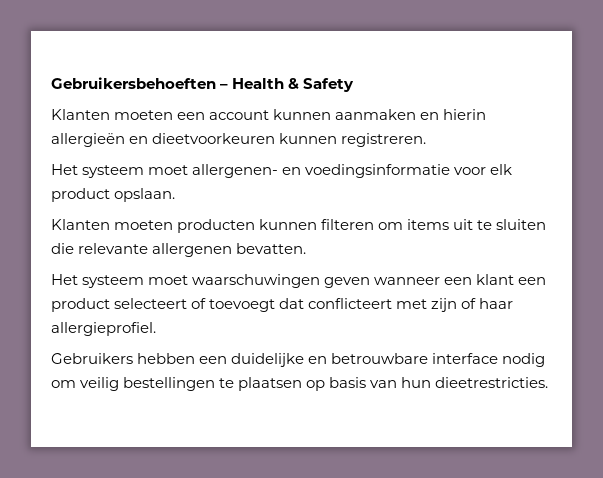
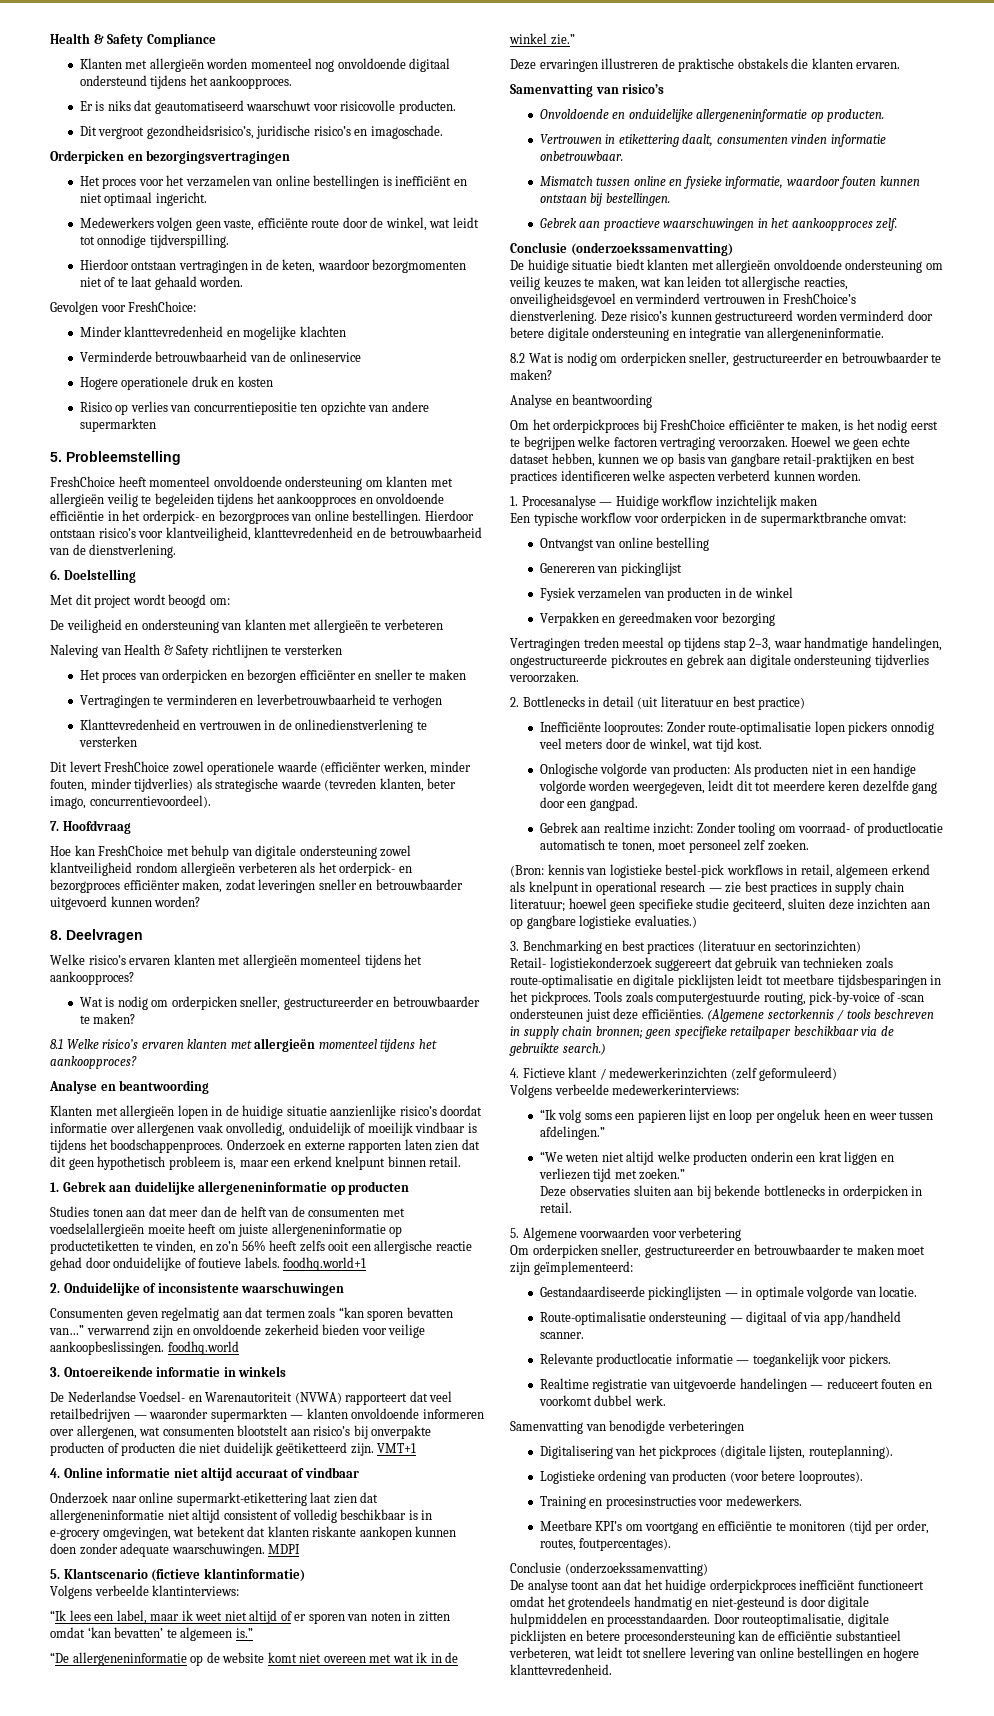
- Gebruikersbehoeften – Health & Safety
- Klanten moeten een account kunnen aanmaken en hierin allergieën en dieetvoorkeuren kunnen registreren.
- Het systeem moet allergenen- en voedingsinformatie voor elk product opslaan.
- Klanten moeten producten kunnen filteren om items uit te sluiten die relevante allergenen bevatten.
- Het systeem moet waarschuwingen geven wanneer een klant een product selecteert of toevoegt dat conflicteert met zijn of haar allergieprofiel.
- Gebruikers hebben een duidelijke en betrouwbare interface nodig om veilig bestellingen te plaatsen op basis van hun dieetrestricties.
+ Health & Safety Compliance
+ Klanten met allergieën worden momenteel nog onvoldoende digitaal ondersteund tijdens het aankoopproces.
+ Er is niks dat geautomatiseerd waarschuwt voor risicovolle producten.
+ Dit vergroot gezondheidsrisico’s, juridische risico’s en imagoschade.
+ Orderpicken en bezorgingsvertragingen
+ Het proces voor het verzamelen van online bestellingen is inefficiënt en niet optimaal ingericht.
+ Medewerkers volgen geen vaste, efficiënte route door de winkel, wat leidt tot onnodige tijdverspilling.
+ Hierdoor ontstaan vertragingen in de keten, waardoor bezorgmomenten niet of te laat gehaald worden.
+ Gevolgen voor FreshChoice:
+ Minder klanttevredenheid en mogelijke klachten
+ Verminderde betrouwbaarheid van de onlineservice
+ Hogere operationele druk en kosten
+ Risico op verlies van concurrentiepositie ten opzichte van andere supermarkten
+ 5. Probleemstelling
+ FreshChoice heeft momenteel onvoldoende ondersteuning om klanten met allergieën veilig te begeleiden tijdens het aankoopproces en onvoldoende efficiëntie in het orderpick- en bezorgproces van online bestellingen. Hierdoor ontstaan risico’s voor klantveiligheid, klanttevredenheid en de betrouwbaarheid van de dienstverlening.
+ 6. Doelstelling
+ Met dit project wordt beoogd om:
+ De veiligheid en ondersteuning van klanten met allergieën te verbeteren
+ Naleving van Health & Safety richtlijnen te versterken
+ Het proces van orderpicken en bezorgen efficiënter en sneller te maken
+ Vertragingen te verminderen en leverbetrouwbaarheid te verhogen
+ Klanttevredenheid en vertrouwen in de onlinedienstverlening te versterken
+ Dit levert FreshChoice zowel operationele waarde (efficiënter werken, minder fouten, minder tijdverlies) als strategische waarde (tevreden klanten, beter imago, concurrentievoordeel).
+ 7. Hoofdvraag
+ Hoe kan FreshChoice met behulp van digitale ondersteuning zowel klantveiligheid rondom allergieën verbeteren als het orderpick- en bezorgproces efficiënter maken, zodat leveringen sneller en betrouwbaarder uitgevoerd kunnen worden?
+ 8. Deelvragen
+ Welke risico’s ervaren klanten met allergieën momenteel tijdens het aankoopproces?
+ Wat is nodig om orderpicken sneller, gestructureerder en betrouwbaarder te maken?
+ 8.1 Welke risico’s ervaren klanten met allergieën momenteel tijdens het aankoopproces?
+ Analyse en beantwoording
+ Klanten met allergieën lopen in de huidige situatie aanzienlijke risico’s doordat informatie over allergenen vaak onvolledig, onduidelijk of moeilijk vindbaar is tijdens het boodschappenproces. Onderzoek en externe rapporten laten zien dat dit geen hypothetisch probleem is, maar een erkend knelpunt binnen retail.
+ 1. Gebrek aan duidelijke allergeneninformatie op producten
+ Studies tonen aan dat meer dan de helft van de consumenten met voedselallergieën moeite heeft om juiste allergeneninformatie op productetiketten te vinden, en zo’n 56% heeft zelfs ooit een allergische reactie gehad door onduidelijke of foutieve labels. foodhq.world+1
+ 2. Onduidelijke of inconsistente waarschuwingen
+ Consumenten geven regelmatig aan dat termen zoals “kan sporen bevatten van…” verwarrend zijn en onvoldoende zekerheid bieden voor veilige aankoopbeslissingen. foodhq.world
+ 3. Ontoereikende informatie in winkels
+ De Nederlandse Voedsel- en Warenautoriteit (NVWA) rapporteert dat veel retailbedrijven — waaronder supermarkten — klanten onvoldoende informeren over allergenen, wat consumenten blootstelt aan risico’s bij onverpakte producten of producten die niet duidelijk geëtiketteerd zijn. VMT+1
+ 4. Online informatie niet altijd accuraat of vindbaar
+ Onderzoek naar online supermarkt-etikettering laat zien dat allergeneninformatie niet altijd consistent of volledig beschikbaar is in e-grocery omgevingen, wat betekent dat klanten riskante aankopen kunnen doen zonder adequate waarschuwingen. MDPI
+ 5. Klantscenario (fictieve klantinformatie)
+ Volgens verbeelde klantinterviews:
+ “Ik lees een label, maar ik weet niet altijd of er sporen van noten in zitten omdat ‘kan bevatten’ te algemeen is.”
+ “De allergeneninformatie op de website komt niet overeen met wat ik in de winkel zie.”
+ Deze ervaringen illustreren de praktische obstakels die klanten ervaren.
+ Samenvatting van risico’s
+ Onvoldoende en onduidelijke allergeneninformatie op producten.
+ Vertrouwen in etikettering daalt, consumenten vinden informatie onbetrouwbaar.
+ Mismatch tussen online en fysieke informatie, waardoor fouten kunnen ontstaan bij bestellingen.
+ Gebrek aan proactieve waarschuwingen in het aankoopproces zelf.
+ Conclusie (onderzoekssamenvatting)
+ De huidige situatie biedt klanten met allergieën onvoldoende ondersteuning om veilig keuzes te maken, wat kan leiden tot allergische reacties, onveiligheidsgevoel en verminderd vertrouwen in FreshChoice’s dienstverlening. Deze risico’s kunnen gestructureerd worden verminderd door betere digitale ondersteuning en integratie van allergeneninformatie.
+ 8.2 Wat is nodig om orderpicken sneller, gestructureerder en betrouwbaarder te maken?
+ Analyse en beantwoording
+ Om het orderpickproces bij FreshChoice efficiënter te maken, is het nodig eerst te begrijpen welke factoren vertraging veroorzaken. Hoewel we geen echte dataset hebben, kunnen we op basis van gangbare retail-praktijken en best practices identificeren welke aspecten verbeterd kunnen worden.
+ 1. Procesanalyse — Huidige workflow inzichtelijk maken
+ Een typische workflow voor orderpicken in de supermarktbranche omvat:
+ Ontvangst van online bestelling
+ Genereren van pickinglijst
+ Fysiek verzamelen van producten in de winkel
+ Verpakken en gereedmaken voor bezorging
+ Vertragingen treden meestal op tijdens stap 2–3, waar handmatige handelingen, ongestructureerde pickroutes en gebrek aan digitale ondersteuning tijdverlies veroorzaken.
+ 2. Bottlenecks in detail (uit literatuur en best practice)
+ Inefficiënte looproutes: Zonder route-optimalisatie lopen pickers onnodig veel meters door de winkel, wat tijd kost.
+ Onlogische volgorde van producten: Als producten niet in een handige volgorde worden weergegeven, leidt dit tot meerdere keren dezelfde gang door een gangpad.
+ Gebrek aan realtime inzicht: Zonder tooling om voorraad- of productlocatie automatisch te tonen, moet personeel zelf zoeken.
+ (Bron: kennis van logistieke bestel-pick workflows in retail, algemeen erkend als knelpunt in operational research — zie best practices in supply chain literatuur; hoewel geen specifieke studie geciteerd, sluiten deze inzichten aan op gangbare logistieke evaluaties.)
+ 3. Benchmarking en best practices (literatuur en sectorinzichten)
+ Retail- logistiekonderzoek suggereert dat gebruik van technieken zoals route-optimalisatie en digitale picklijsten leidt tot meetbare tijdsbesparingen in het pickproces. Tools zoals computergestuurde routing, pick-by-voice of -scan ondersteunen juist deze efficiënties. (Algemene sectorkennis / tools beschreven in supply chain bronnen; geen specifieke retailpaper beschikbaar via de gebruikte search.)
+ 4. Fictieve klant / medewerkerinzichten (zelf geformuleerd)
+ Volgens verbeelde medewerkerinterviews:
+ “Ik volg soms een papieren lijst en loop per ongeluk heen en weer tussen afdelingen.”
+ “We weten niet altijd welke producten onderin een krat liggen en verliezen tijd met zoeken.”
+ Deze observaties sluiten aan bij bekende bottlenecks in orderpicken in retail.
+ 5. Algemene voorwaarden voor verbetering
+ Om orderpicken sneller, gestructureerder en betrouwbaarder te maken moet zijn geïmplementeerd:
+ Gestandaardiseerde pickinglijsten — in optimale volgorde van locatie.
+ Route-optimalisatie ondersteuning — digitaal of via app/handheld scanner.
+ Relevante productlocatie informatie — toegankelijk voor pickers.
+ Realtime registratie van uitgevoerde handelingen — reduceert fouten en voorkomt dubbel werk.
+ Samenvatting van benodigde verbeteringen
+ Digitalisering van het pickproces (digitale lijsten, routeplanning).
+ Logistieke ordening van producten (voor betere looproutes).
+ Training en procesinstructies voor medewerkers.
+ Meetbare KPI’s om voortgang en efficiëntie te monitoren (tijd per order, routes, foutpercentages).
+ Conclusie (onderzoekssamenvatting)
+ De analyse toont aan dat het huidige orderpickproces inefficiënt functioneert omdat het grotendeels handmatig en niet-gesteund is door digitale hulpmiddelen en processtandaarden. Door routeoptimalisatie, digitale picklijsten en betere procesondersteuning kan de efficiëntie substantieel verbeteren, wat leidt tot snellere levering van online bestellingen en hogere klanttevredenheid.

